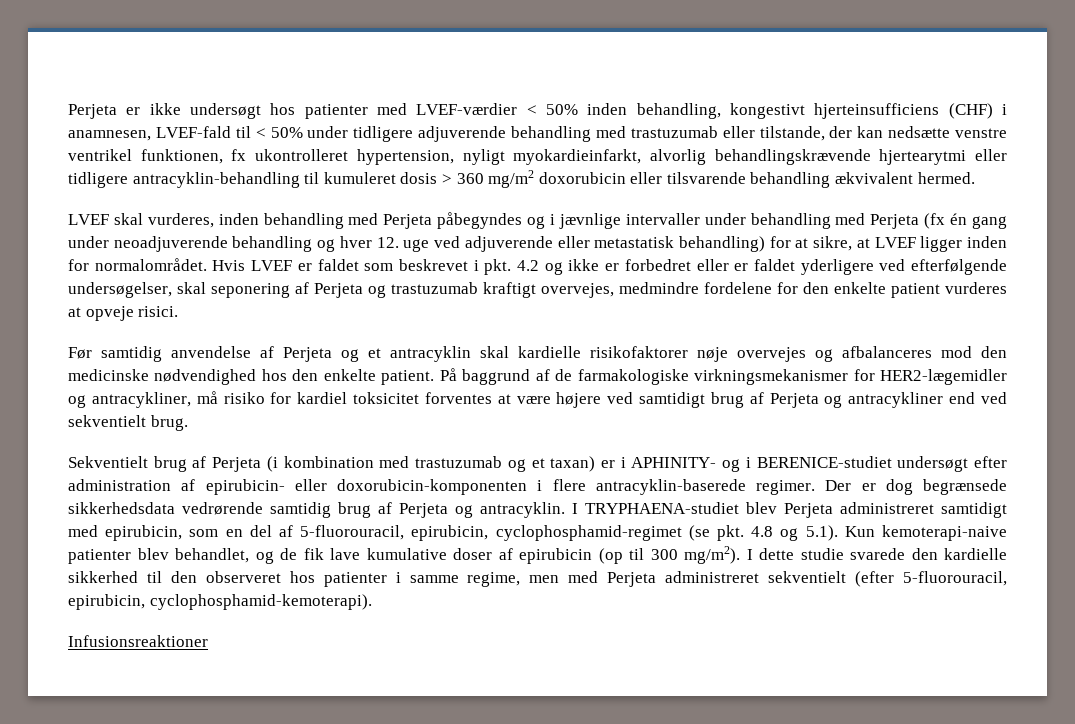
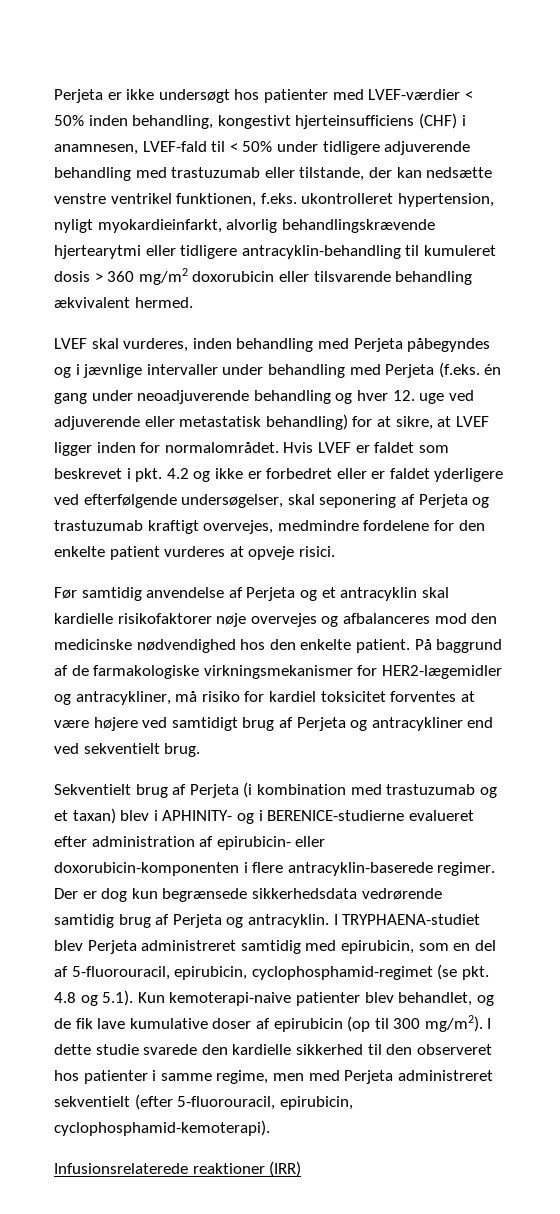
- Perjeta er ikke undersøgt hos patienter med LVEF-værdier < 50% inden behandling, kongestivt hjerteinsufficiens (CHF) i anamnesen, LVEF-fald til < 50% under tidligere adjuverende behandling med trastuzumab eller tilstande, der kan nedsætte venstre ventrikel funktionen, fx ukontrolleret hypertension, nyligt myokardieinfarkt, alvorlig behandlingskrævende hjertearytmi eller tidligere antracyklin-behandling til kumuleret dosis > 360 mg/m2 doxorubicin eller tilsvarende behandling ækvivalent hermed.
+ Perjeta er ikke undersøgt hos patienter med LVEF-værdier < 50% inden behandling, kongestivt hjerteinsufficiens (CHF) i anamnesen, LVEF-fald til < 50% under tidligere adjuverende behandling med trastuzumab eller tilstande, der kan nedsætte venstre ventrikel funktionen, f.eks. ukontrolleret hypertension, nyligt myokardieinfarkt, alvorlig behandlingskrævende hjertearytmi eller tidligere antracyklin-behandling til kumuleret dosis > 360 mg/m2 doxorubicin eller tilsvarende behandling ækvivalent hermed.
- LVEF skal vurderes, inden behandling med Perjeta påbegyndes og i jævnlige intervaller under behandling med Perjeta (fx én gang under neoadjuverende behandling og hver 12. uge ved adjuverende eller metastatisk behandling) for at sikre, at LVEF ligger inden for normalområdet.
+ LVEF skal vurderes, inden behandling med Perjeta påbegyndes og i jævnlige intervaller under behandling med Perjeta (f.eks. én gang under neoadjuverende behandling og hver 12. uge ved adjuverende eller metastatisk behandling) for at sikre, at LVEF ligger inden for normalområdet.
- Sekventielt brug af Perjeta (i kombination med trastuzumab og et taxan) er i APHINITY- og i BERENICE-studiet undersøgt efter administration af epirubicin- eller doxorubicin-komponenten i flere antracyklin-baserede regimer.
+ Sekventielt brug af Perjeta (i kombination med trastuzumab og et taxan) blev i APHINITY- og i BERENICE-studierne evalueret efter administration af epirubicin- eller doxorubicin-komponenten i flere antracyklin-baserede regimer.
- Der er dog begrænsede sikkerhedsdata vedrørende samtidig brug af Perjeta og antracyklin.
+ Der er dog kun begrænsede sikkerhedsdata vedrørende samtidig brug af Perjeta og antracyklin.
- I TRYPHAENA-studiet blev Perjeta administreret samtidigt med epirubicin, som en del af 5-fluorouracil, epirubicin, cyclophosphamid-regimet (se pkt. 4.8 og 5.1). Kun kemoterapi-naive patienter blev behandlet, og de fik lave kumulative doser af epirubicin (op til 300 mg/m2).
+ I TRYPHAENA-studiet blev Perjeta administreret samtidig med epirubicin, som en del af 5-fluorouracil, epirubicin, cyclophosphamid-regimet (se pkt. 4.8 og 5.1). Kun kemoterapi-naive patienter blev behandlet, og de fik lave kumulative doser af epirubicin (op til 300 mg/m2).
- Infusionsreaktioner
+ Infusionsrelaterede reaktioner (IRR)

